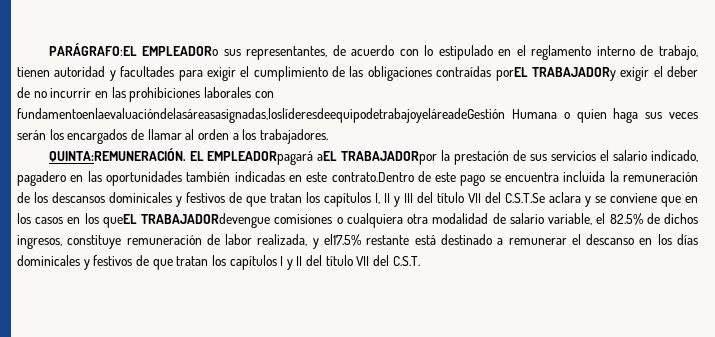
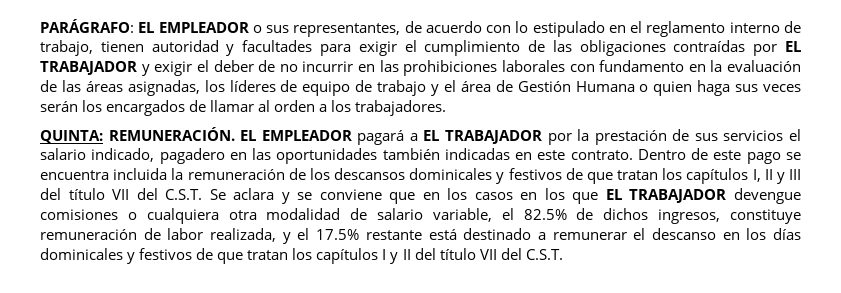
- PARÁGRAFO:EL EMPLEADORo sus representantes, de acuerdo con lo estipulado en el reglamento interno de trabajo, tienen autoridad y facultades para exigir el cumplimiento de las obligaciones contraídas porEL TRABAJADORy exigir el deber de no incurrir en las prohibiciones laborales con fundamentoenlaevaluacióndelasáreasasignadas,loslíderesdeequipodetrabajoyeláreadeGestión Humana o quien haga sus veces serán los encargados de llamar al orden a los trabajadores.
+ PARÁGRAFO: EL EMPLEADOR o sus representantes, de acuerdo con lo estipulado en el reglamento interno de trabajo, tienen autoridad y facultades para exigir el cumplimiento de las obligaciones contraídas por EL TRABAJADOR y exigir el deber de no incurrir en las prohibiciones laborales con fundamento en la evaluación de las áreas asignadas, los líderes de equipo de trabajo y el área de Gestión Humana o quien haga sus veces serán los encargados de llamar al orden a los trabajadores.
- QUINTA:REMUNERACIÓN. EL EMPLEADORpagará aEL TRABAJADORpor la prestación de sus servicios el salario indicado, pagadero en las oportunidades también indicadas en este contrato.Dentro de este pago se encuentra incluida la remuneración de los descansos dominicales y festivos de que tratan los capítulos I, II y III del título VII del C.S.T.Se aclara y se conviene que en los casos en los queEL TRABAJADORdevengue comisiones o cualquiera otra modalidad de salario variable, el 82.5% de dichos ingresos, constituye remuneración de labor realizada, y el17.5% restante está destinado a remunerar el descanso en los días dominicales y festivos de que tratan los capítulos I y II del título VII del C.S.T.
+ QUINTA: REMUNERACIÓN. EL EMPLEADOR pagará a EL TRABAJADOR por la prestación de sus servicios el salario indicado, pagadero en las oportunidades también indicadas en este contrato. Dentro de este pago se encuentra incluida la remuneración de los descansos dominicales y festivos de que tratan los capítulos I, II y III del título VII del C.S.T. Se aclara y se conviene que en los casos en los que EL TRABAJADOR devengue comisiones o cualquiera otra modalidad de salario variable, el 82.5% de dichos ingresos, constituye remuneración de labor realizada, y el 17.5% restante está destinado a remunerar el descanso en los días dominicales y festivos de que tratan los capítulos I y II del título VII del C.S.T.

